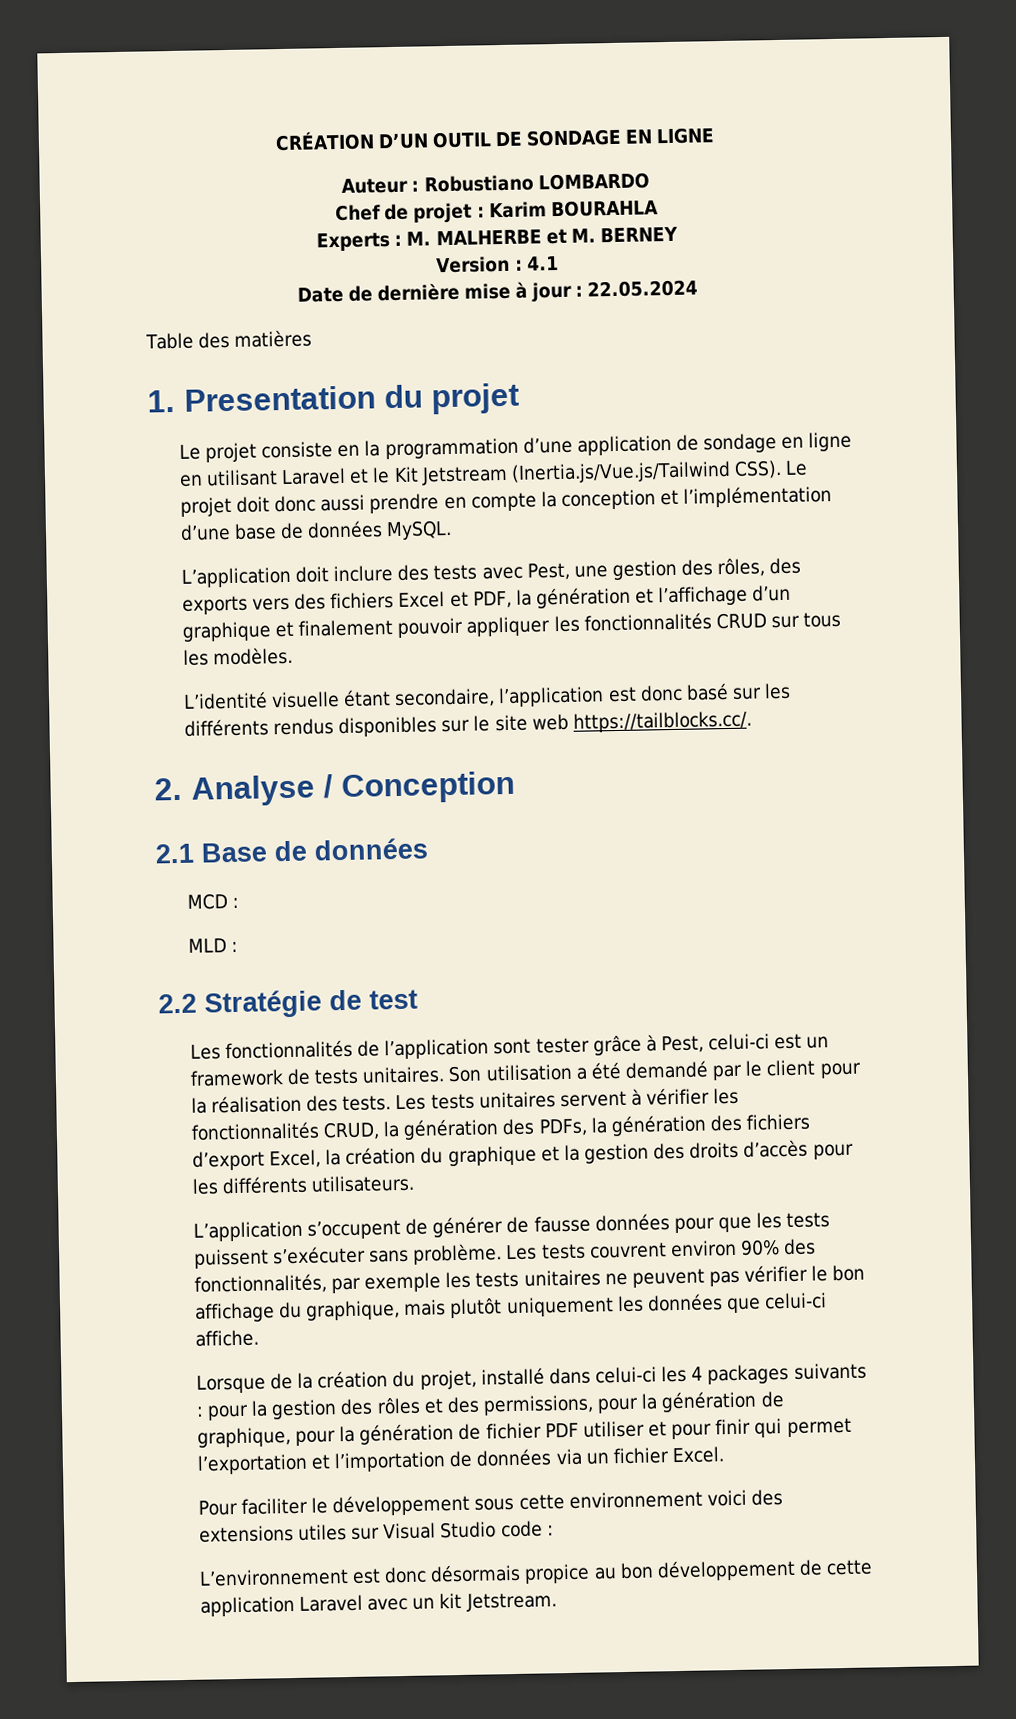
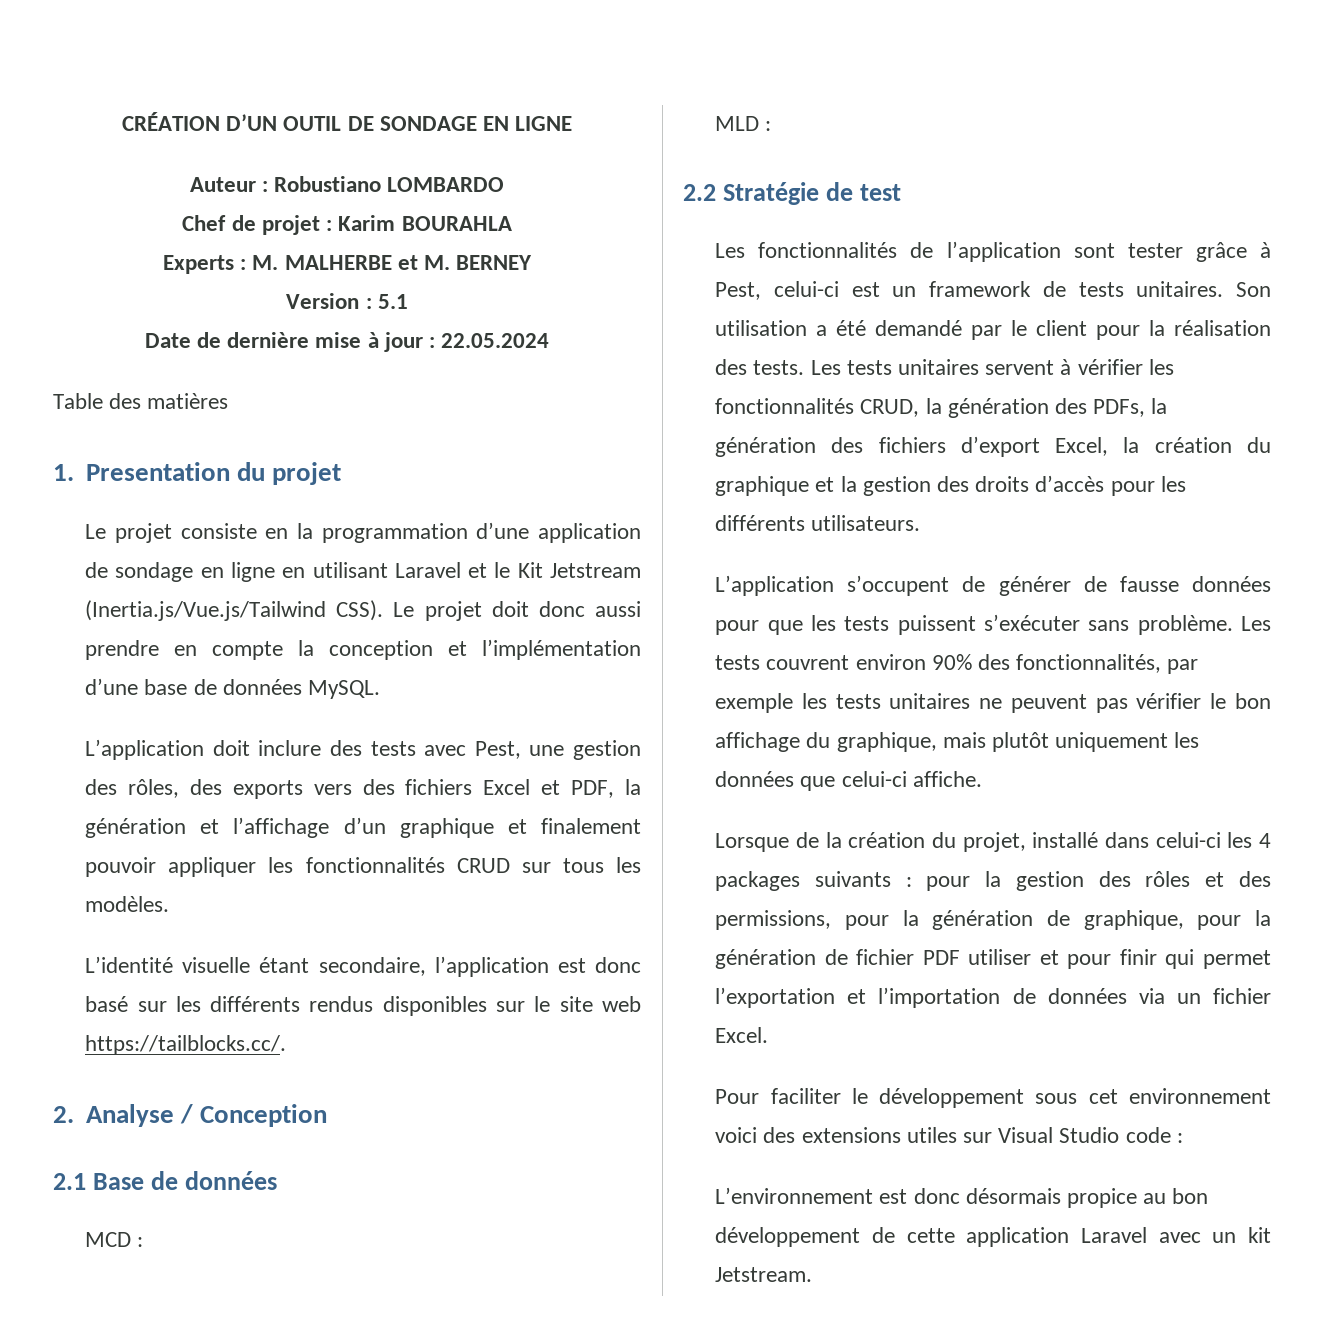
- Version : 4.1
+ Version : 5.1
- Pour faciliter le développement sous cette environnement voici des extensions utiles sur Visual Studio code :
+ Pour faciliter le développement sous cet environnement voici des extensions utiles sur Visual Studio code :

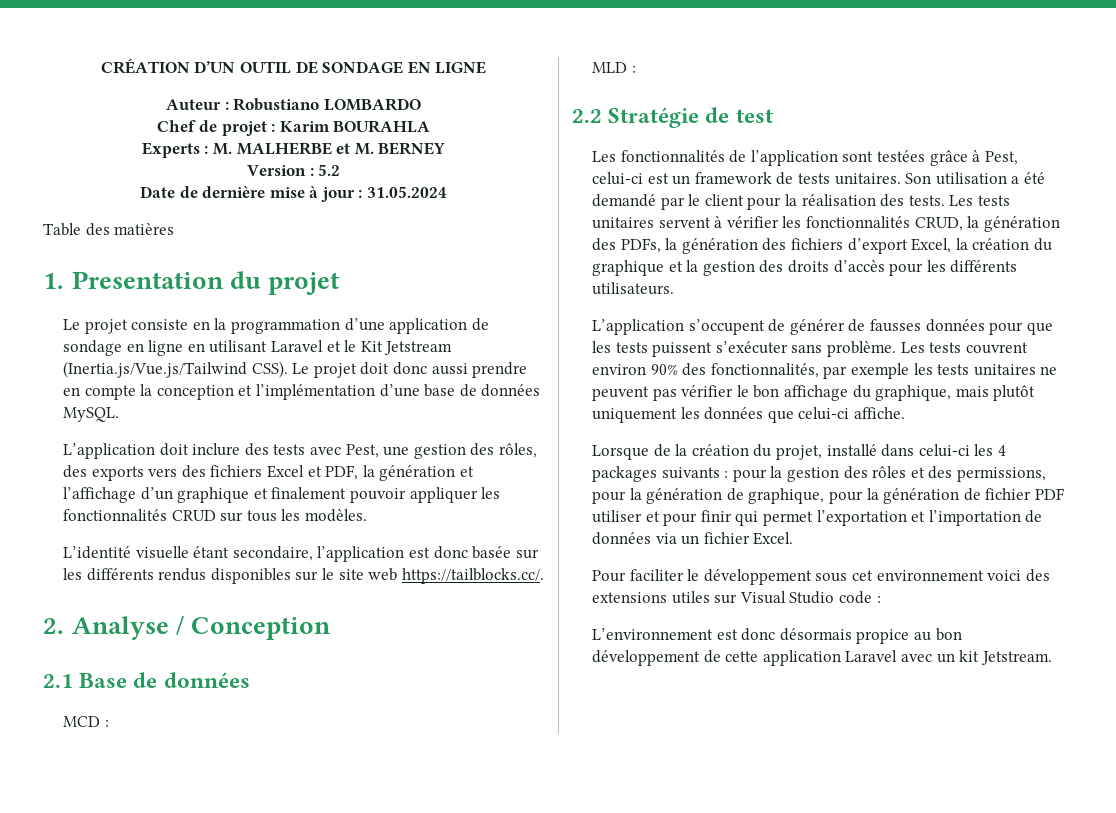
- Version : 5.1
+ Version : 5.2
- Date de dernière mise à jour : 22.05.2024
+ Date de dernière mise à jour : 31.05.2024
- L’identité visuelle étant secondaire, l’application est donc basé sur les différents rendus disponibles sur le site web https://tailblocks.cc/.
+ L’identité visuelle étant secondaire, l’application est donc basée sur les différents rendus disponibles sur le site web https://tailblocks.cc/.
- Les fonctionnalités de l’application sont tester grâce à Pest, celui-ci est un framework de tests unitaires.
+ Les fonctionnalités de l’application sont testées grâce à Pest, celui-ci est un framework de tests unitaires.
- L’application s’occupent de générer de fausse données pour que les tests puissent s’exécuter sans problème.
+ L’application s’occupent de générer de fausses données pour que les tests puissent s’exécuter sans problème.

